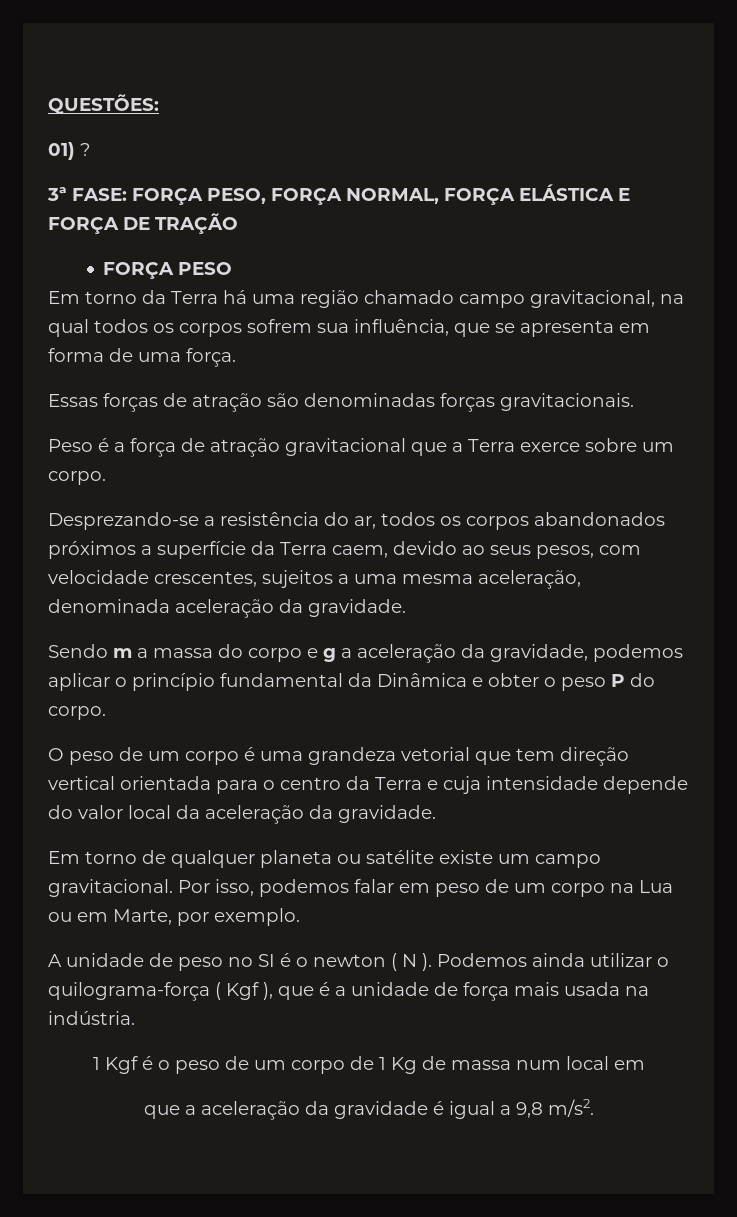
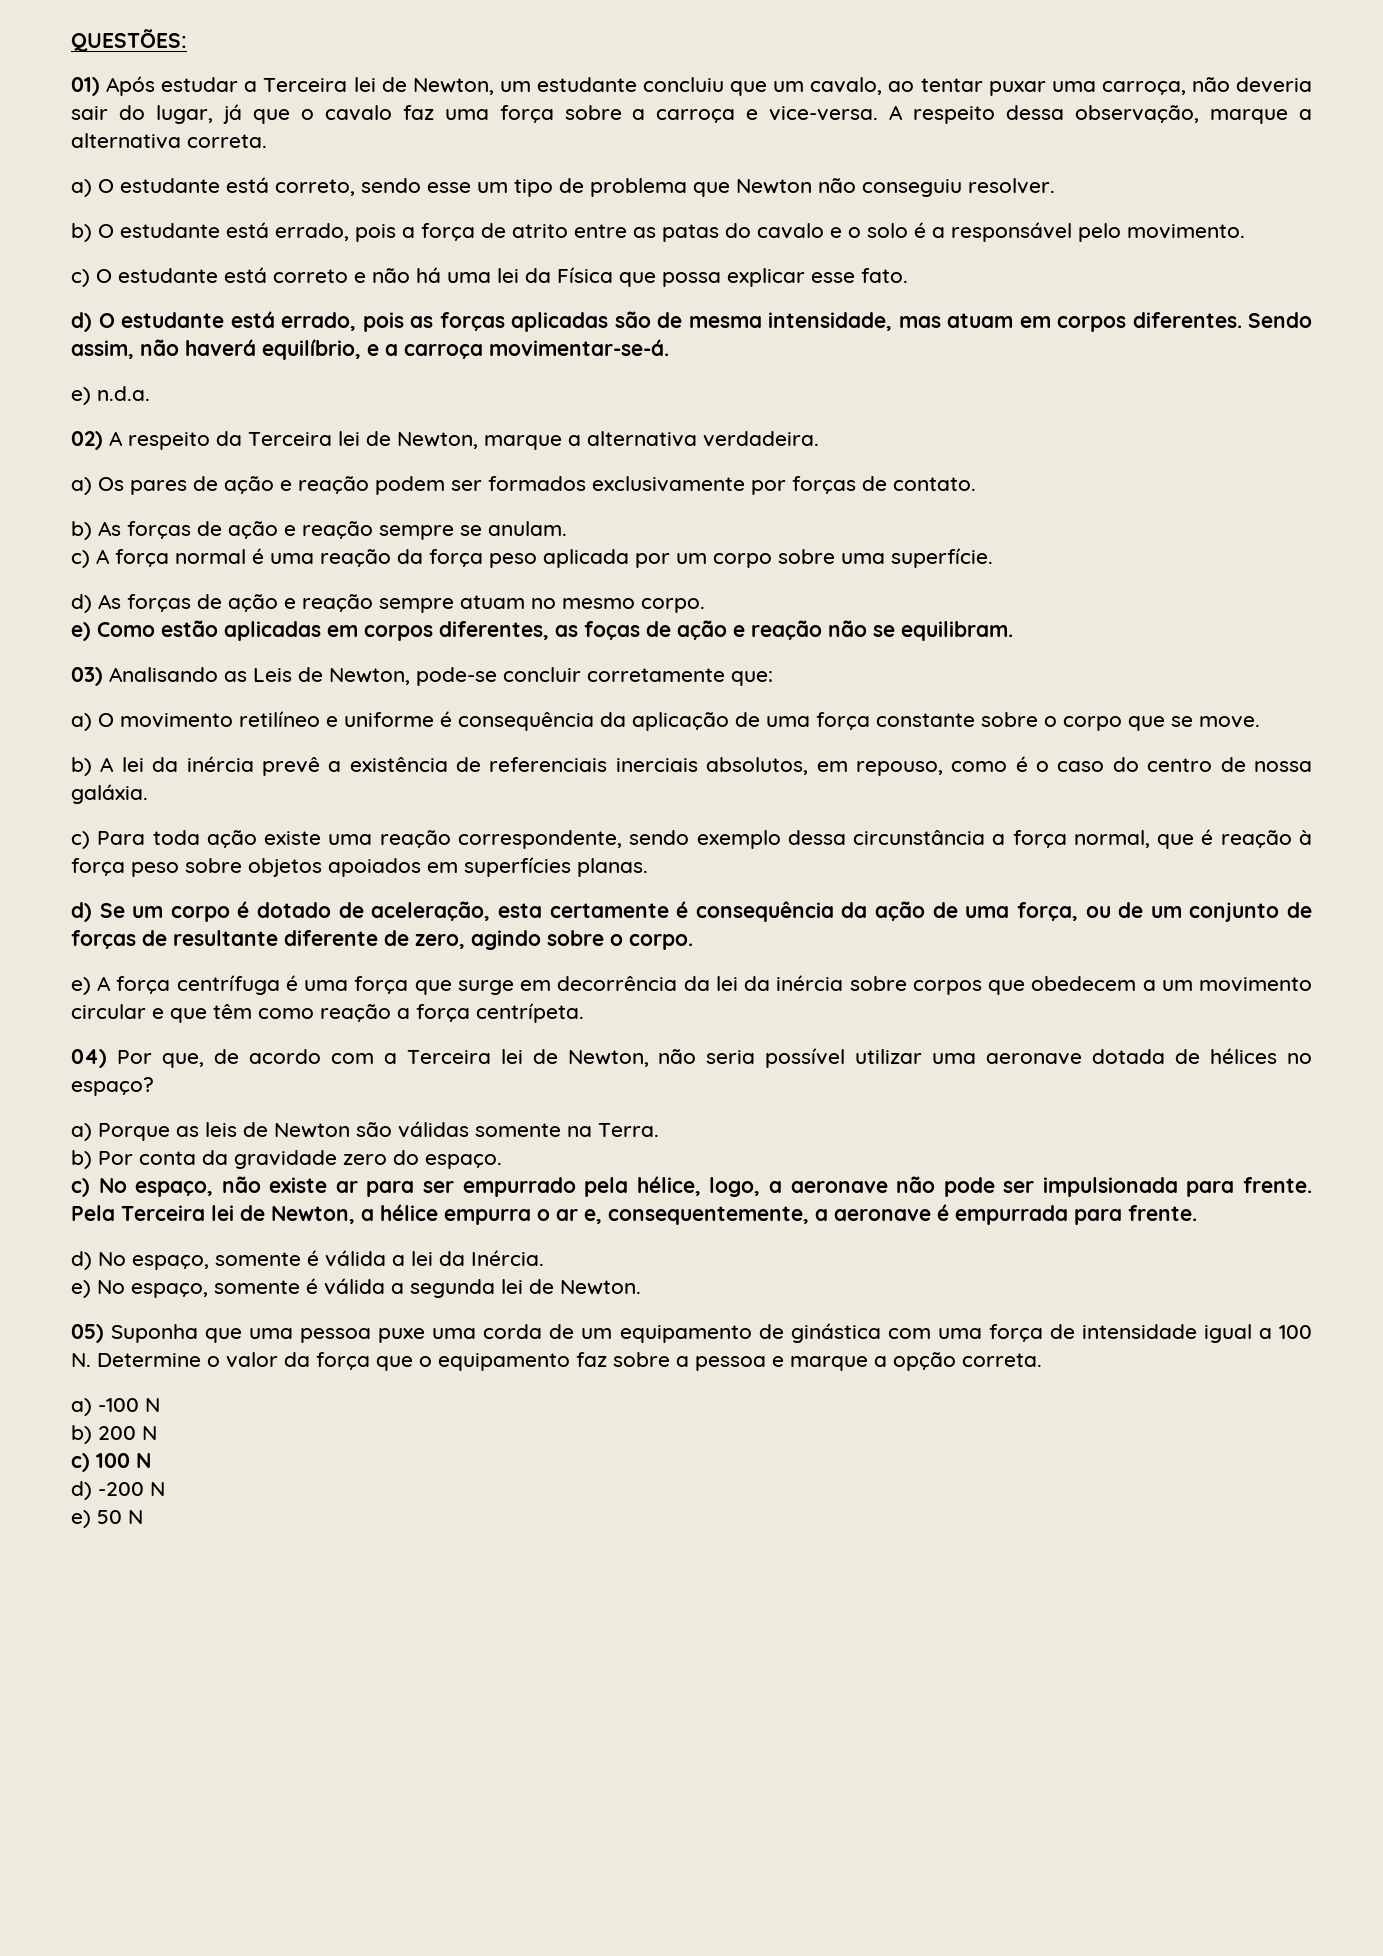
- 01) ?
- 3ª FASE: FORÇA PESO, FORÇA NORMAL, FORÇA ELÁSTICA E FORÇA DE TRAÇÃO
- FORÇA PESO
- Em torno da Terra há uma região chamado campo gravitacional, na qual todos os corpos sofrem sua influência, que se apresenta em forma de uma força.
- Essas forças de atração são denominadas forças gravitacionais.
- Peso é a força de atração gravitacional que a Terra exerce sobre um corpo.
- Desprezando-se a resistência do ar, todos os corpos abandonados próximos a superfície da Terra caem, devido ao seus pesos, com velocidade crescentes, sujeitos a uma mesma aceleração, denominada aceleração da gravidade.
- Sendo m a massa do corpo e g a aceleração da gravidade, podemos aplicar o princípio fundamental da Dinâmica e obter o peso P do corpo.
- O peso de um corpo é uma grandeza vetorial que tem direção vertical orientada para o centro da Terra e cuja intensidade depende do valor local da aceleração da gravidade.
- Em torno de qualquer planeta ou satélite existe um campo gravitacional. Por isso, podemos falar em peso de um corpo na Lua ou em Marte, por exemplo.
- A unidade de peso no SI é o newton ( N ). Podemos ainda utilizar o quilograma-força ( Kgf ), que é a unidade de força mais usada na indústria.
- 1 Kgf é o peso de um corpo de 1 Kg de massa num local em
- que a aceleração da gravidade é igual a 9,8 m/s2.
+ 01) Após estudar a Terceira lei de Newton, um estudante concluiu que um cavalo, ao tentar puxar uma carroça, não deveria sair do lugar, já que o cavalo faz uma força sobre a carroça e vice-versa. A respeito dessa observação, marque a alternativa correta.
+ a) O estudante está correto, sendo esse um tipo de problema que Newton não conseguiu resolver.
+ b) O estudante está errado, pois a força de atrito entre as patas do cavalo e o solo é a responsável pelo movimento.
+ c) O estudante está correto e não há uma lei da Física que possa explicar esse fato.
+ d) O estudante está errado, pois as forças aplicadas são de mesma intensidade, mas atuam em corpos diferentes. Sendo assim, não haverá equilíbrio, e a carroça movimentar-se-á.
+ e) n.d.a.
+ 02) A respeito da Terceira lei de Newton, marque a alternativa verdadeira.
+ a) Os pares de ação e reação podem ser formados exclusivamente por forças de contato.
+ b) As forças de ação e reação sempre se anulam.
+ c) A força normal é uma reação da força peso aplicada por um corpo sobre uma superfície.
+ d) As forças de ação e reação sempre atuam no mesmo corpo.
+ e) Como estão aplicadas em corpos diferentes, as foças de ação e reação não se equilibram.
+ 03) Analisando as Leis de Newton, pode-se concluir corretamente que:
+ a) O movimento retilíneo e uniforme é consequência da aplicação de uma força constante sobre o corpo que se move.
+ b) A lei da inércia prevê a existência de referenciais inerciais absolutos, em repouso, como é o caso do centro de nossa galáxia.
+ c) Para toda ação existe uma reação correspondente, sendo exemplo dessa circunstância a força normal, que é reação à força peso sobre objetos apoiados em superfícies planas.
+ d) Se um corpo é dotado de aceleração, esta certamente é consequência da ação de uma força, ou de um conjunto de forças de resultante diferente de zero, agindo sobre o corpo.
+ e) A força centrífuga é uma força que surge em decorrência da lei da inércia sobre corpos que obedecem a um movimento circular e que têm como reação a força centrípeta.
+ 04) Por que, de acordo com a Terceira lei de Newton, não seria possível utilizar uma aeronave dotada de hélices no espaço?
+ a) Porque as leis de Newton são válidas somente na Terra.
+ b) Por conta da gravidade zero do espaço.
+ c) No espaço, não existe ar para ser empurrado pela hélice, logo, a aeronave não pode ser impulsionada para frente. Pela Terceira lei de Newton, a hélice empurra o ar e, consequentemente, a aeronave é empurrada para frente.
+ d) No espaço, somente é válida a lei da Inércia.
+ e) No espaço, somente é válida a segunda lei de Newton.
+ 05) Suponha que uma pessoa puxe uma corda de um equipamento de ginástica com uma força de intensidade igual a 100 N. Determine o valor da força que o equipamento faz sobre a pessoa e marque a opção correta.
+ a) -100 N
+ b) 200 N
+ c) 100 N
+ d) -200 N
+ e) 50 N

